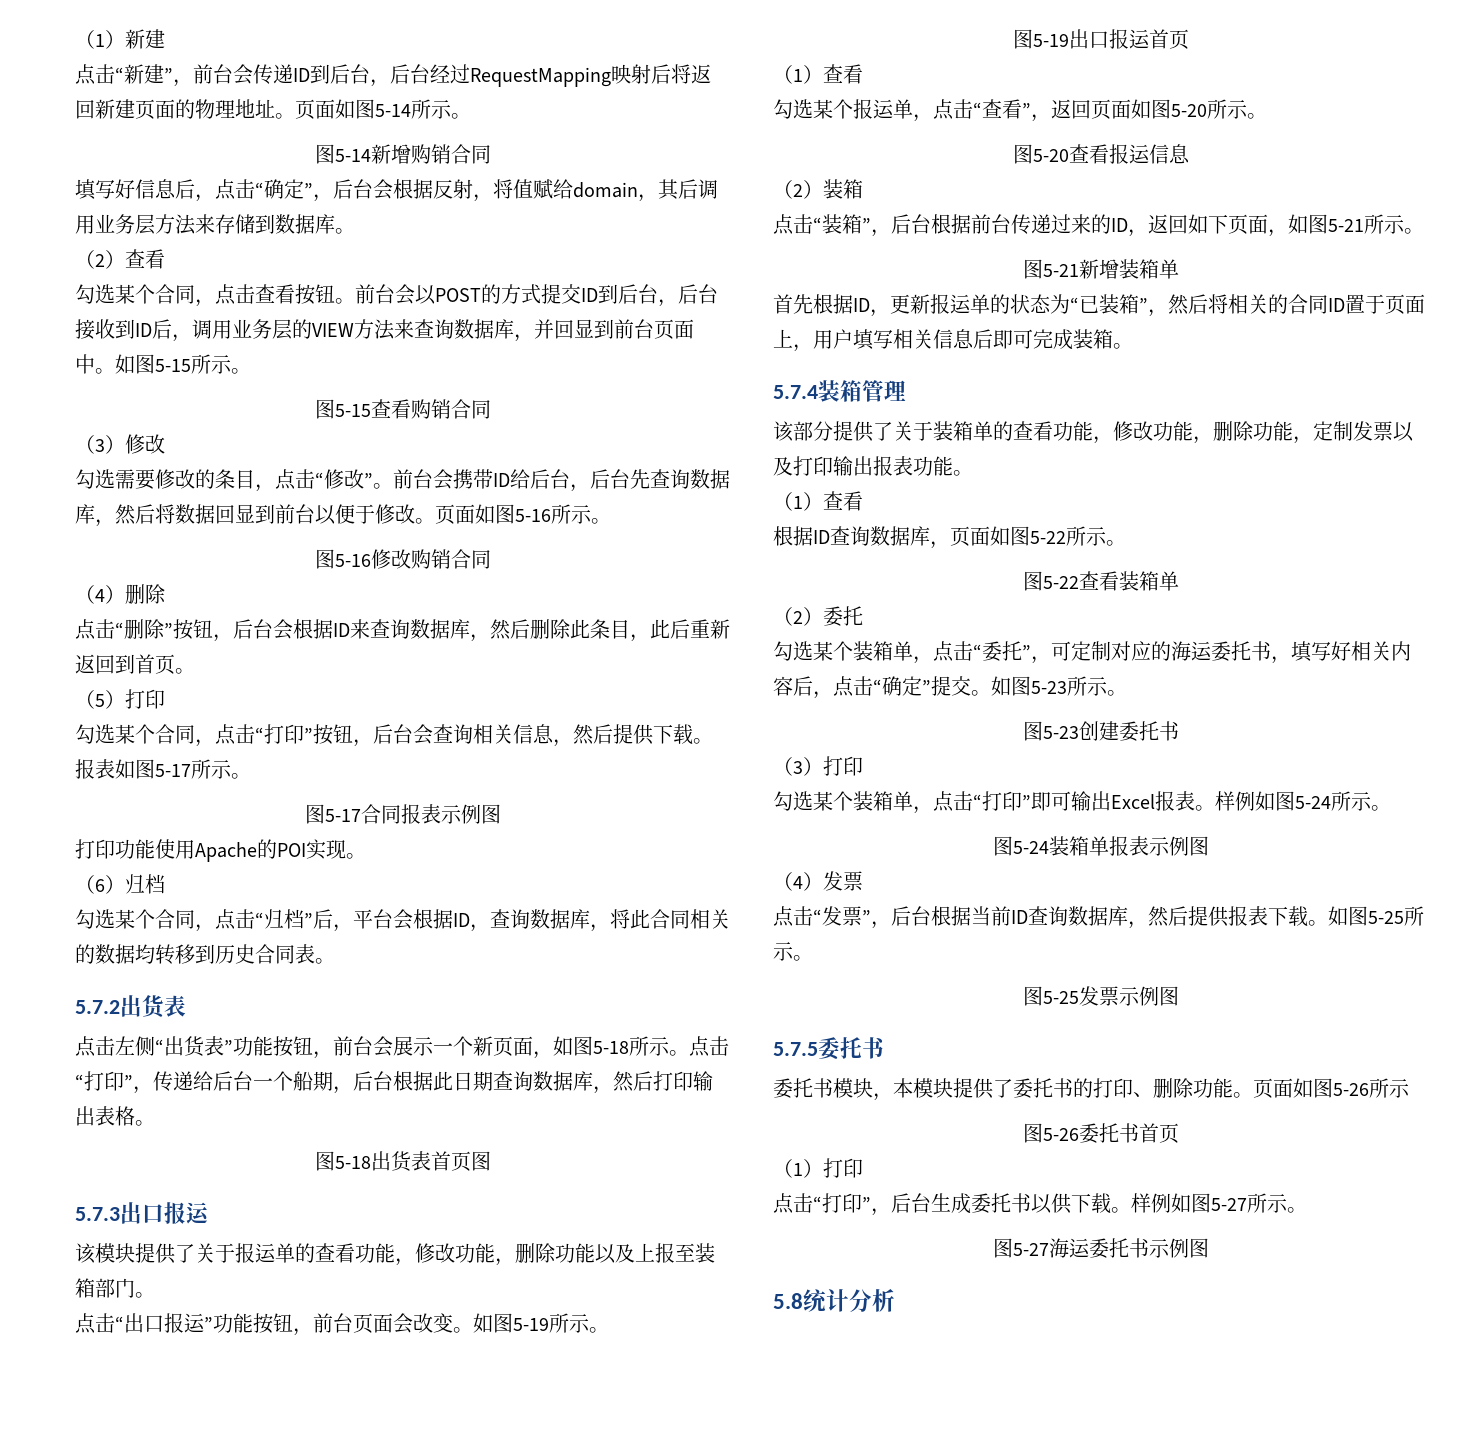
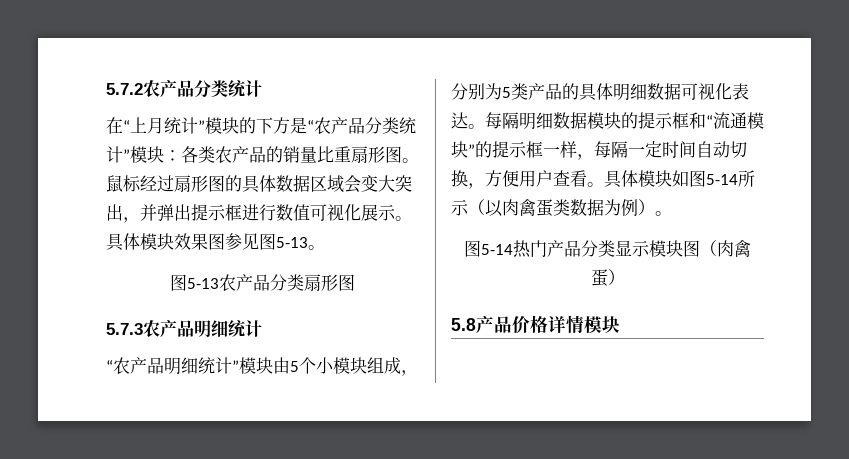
- （1）新建
- 点击“新建”，前台会传递ID到后台，后台经过RequestMapping映射后将返回新建页面的物理地址。页面如图5-14所示。
- 图5-14新增购销合同
- 填写好信息后，点击“确定”，后台会根据反射，将值赋给domain，其后调用业务层方法来存储到数据库。
- （2）查看
- 勾选某个合同，点击查看按钮。前台会以POST的方式提交ID到后台，后台接收到ID后，调用业务层的VIEW方法来查询数据库，并回显到前台页面中。如图5-15所示。
- 图5-15查看购销合同
- （3）修改
- 勾选需要修改的条目，点击“修改”。前台会携带ID给后台，后台先查询数据库，然后将数据回显到前台以便于修改。页面如图5-16所示。
- 图5-16修改购销合同
- （4）删除
- 点击“删除”按钮，后台会根据ID来查询数据库，然后删除此条目，此后重新返回到首页。
- （5）打印
- 勾选某个合同，点击“打印”按钮，后台会查询相关信息，然后提供下载。报表如图5-17所示。
- 图5-17合同报表示例图
- 打印功能使用Apache的POI实现。
- （6）归档
- 勾选某个合同，点击“归档”后，平台会根据ID，查询数据库，将此合同相关的数据均转移到历史合同表。
- 5.7.2出货表
- 点击左侧“出货表”功能按钮，前台会展示一个新页面，如图5-18所示。点击“打印”，传递给后台一个船期，后台根据此日期查询数据库，然后打印输出表格。
- 图5-18出货表首页图
- 5.7.3出口报运
- 该模块提供了关于报运单的查看功能，修改功能，删除功能以及上报至装箱部门。
- 点击“出口报运”功能按钮，前台页面会改变。如图5-19所示。
- 图5-19出口报运首页
- （1）查看
- 勾选某个报运单，点击“查看”，返回页面如图5-20所示。
- 图5-20查看报运信息
- （2）装箱
- 点击“装箱”，后台根据前台传递过来的ID，返回如下页面，如图5-21所示。
- 图5-21新增装箱单
- 首先根据ID，更新报运单的状态为“已装箱”，然后将相关的合同ID置于页面上，用户填写相关信息后即可完成装箱。
- 5.7.4装箱管理
- 该部分提供了关于装箱单的查看功能，修改功能，删除功能，定制发票以及打印输出报表功能。
- （1）查看
- 根据ID查询数据库，页面如图5-22所示。
- 图5-22查看装箱单
- （2）委托
- 勾选某个装箱单，点击“委托”，可定制对应的海运委托书，填写好相关内容后，点击“确定”提交。如图5-23所示。
- 图5-23创建委托书
- （3）打印
- 勾选某个装箱单，点击“打印”即可输出Excel报表。样例如图5-24所示。
- 图5-24装箱单报表示例图
- （4）发票
- 点击“发票”，后台根据当前ID查询数据库，然后提供报表下载。如图5-25所示。
- 图5-25发票示例图
- 5.7.5委托书
- 委托书模块，本模块提供了委托书的打印、删除功能。页面如图5-26所示
- 图5-26委托书首页
- （1）打印
- 点击“打印”，后台生成委托书以供下载。样例如图5-27所示。
- 图5-27海运委托书示例图
- 5.8统计分析
+ 5.7.2农产品分类统计
+ 在“上月统计”模块的下方是“农产品分类统计”模块：各类农产品的销量比重扇形图。鼠标经过扇形图的具体数据区域会变大突出，并弹出提示框进行数值可视化展示。具体模块效果图参见图5-13。
+ 图5-13农产品分类扇形图
+ 5.7.3农产品明细统计
+ “农产品明细统计”模块由5个小模块组成，分别为5类产品的具体明细数据可视化表达。每隔明细数据模块的提示框和“流通模块”的提示框一样，每隔一定时间自动切换，方便用户查看。具体模块如图5-14所示（以肉禽蛋类数据为例）。
+ 图5-14热门产品分类显示模块图（肉禽蛋）
+ 5.8产品价格详情模块

